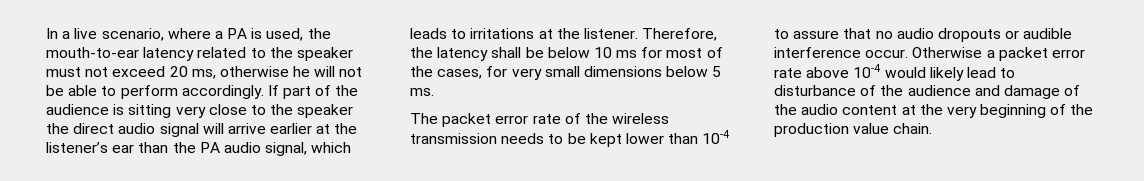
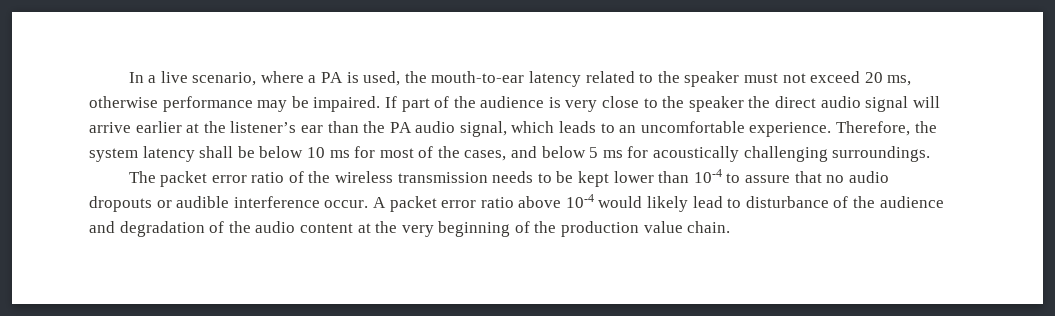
- In a live scenario, where a PA is used, the mouth-to-ear latency related to the speaker must not exceed 20 ms, otherwise he will not be able to perform accordingly.
+ In a live scenario, where a PA is used, the mouth-to-ear latency related to the speaker must not exceed 20 ms, otherwise performance may be impaired.
- If part of the audience is sitting very close to the speaker the direct audio signal will arrive earlier at the listener’s ear than the PA audio signal, which leads to irritations at the listener.
+ If part of the audience is very close to the speaker the direct audio signal will arrive earlier at the listener’s ear than the PA audio signal, which leads to an uncomfortable experience.
- Therefore, the latency shall be below 10 ms for most of the cases, for very small dimensions below 5 ms.
+ Therefore, the system latency shall be below 10 ms for most of the cases, and below 5 ms for acoustically challenging surroundings.
- The packet error rate of the wireless transmission needs to be kept lower than 10-4 to assure that no audio dropouts or audible interference occur.
+ The packet error ratio of the wireless transmission needs to be kept lower than 10-4 to assure that no audio dropouts or audible interference occur.
- Otherwise a packet error rate above 10-4 would likely lead to disturbance of the audience and damage of the audio content at the very beginning of the production value chain.
+ A packet error ratio above 10-4 would likely lead to disturbance of the audience and degradation of the audio content at the very beginning of the production value chain.

